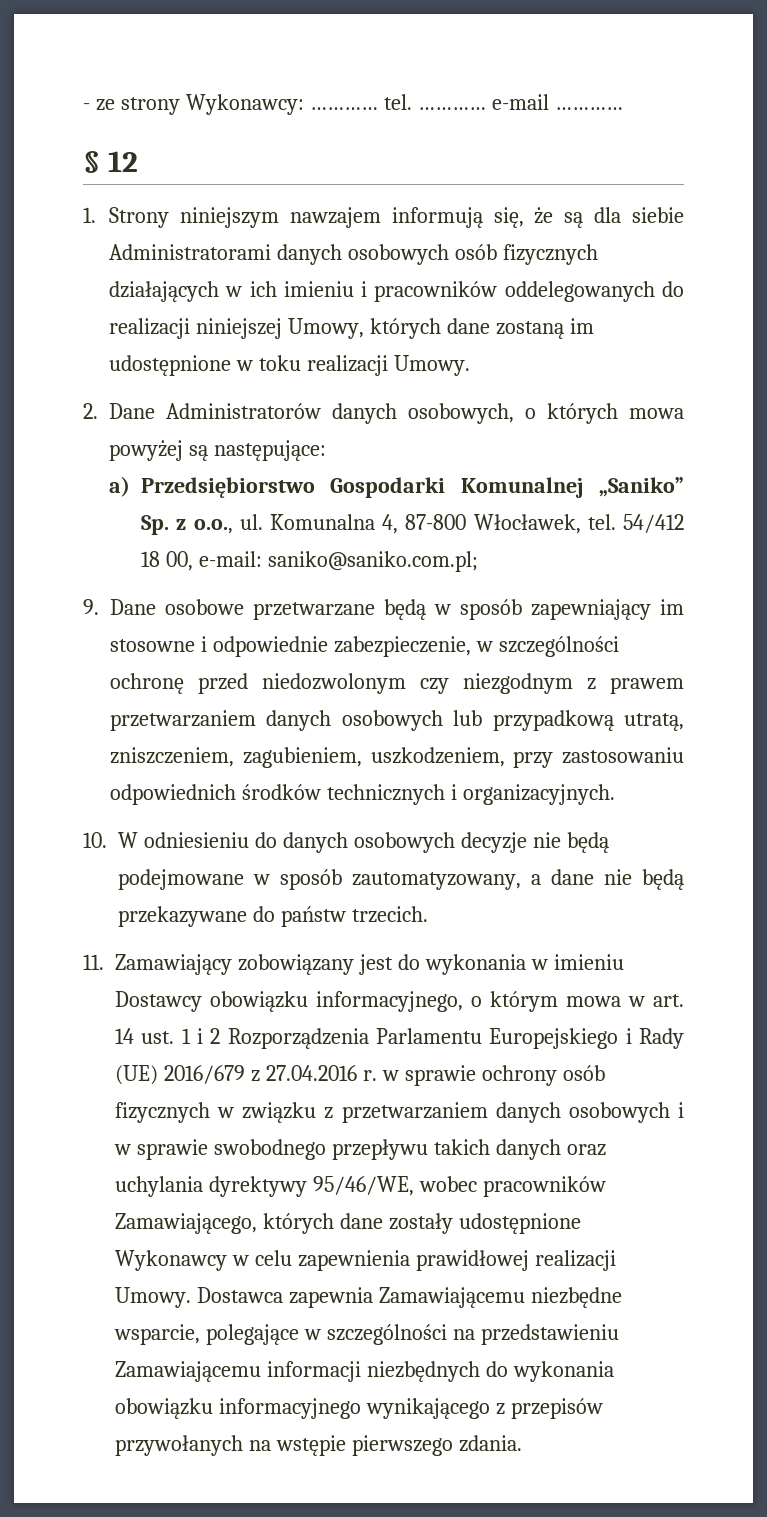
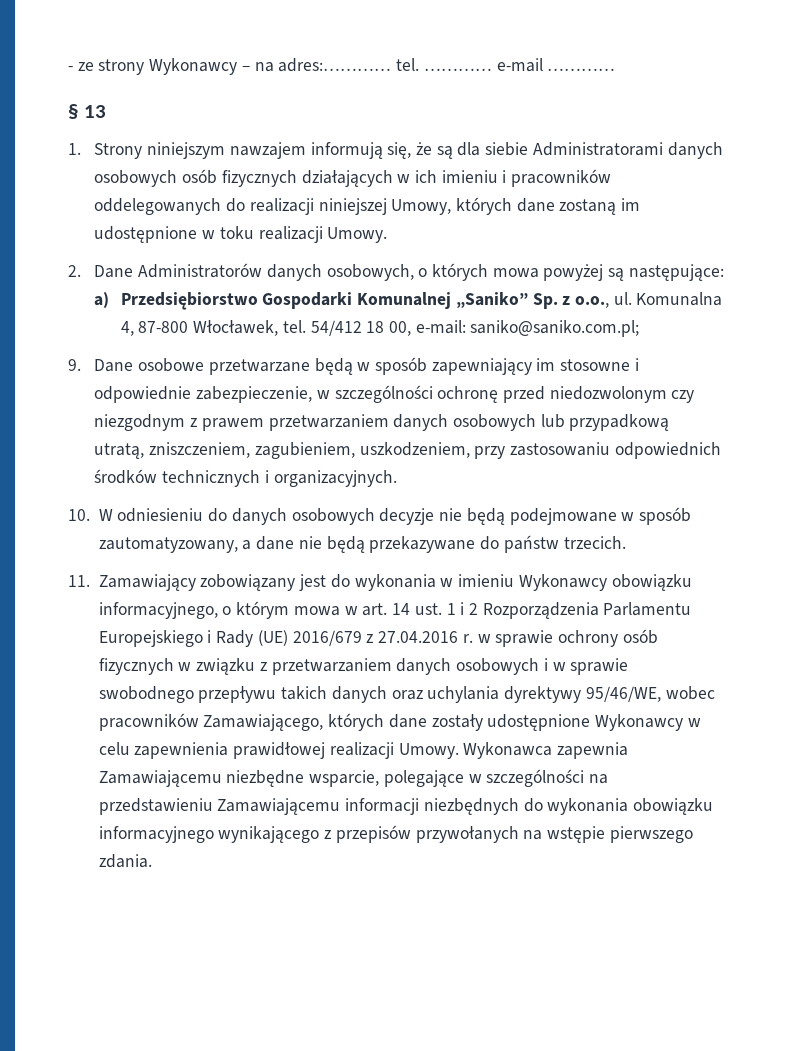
- - ze strony Wykonawcy: ………… tel.
+ - ze strony Wykonawcy – na adres:………… tel.
- § 12
+ § 13
- 11. Zamawiający zobowiązany jest do wykonania w imieniu Dostawcy obowiązku informacyjnego, o którym mowa w art. 14 ust. 1 i 2 Rozporządzenia Parlamentu Europejskiego i Rady (UE) 2016/679 z 27.04.2016 r. w sprawie ochrony osób fizycznych w związku z przetwarzaniem danych osobowych i w sprawie swobodnego przepływu takich danych oraz uchylania dyrektywy 95/46/WE, wobec pracowników Zamawiającego, których dane zostały udostępnione Wykonawcy w celu zapewnienia prawidłowej realizacji Umowy.
+ 11. Zamawiający zobowiązany jest do wykonania w imieniu Wykonawcy obowiązku informacyjnego, o którym mowa w art. 14 ust. 1 i 2 Rozporządzenia Parlamentu Europejskiego i Rady (UE) 2016/679 z 27.04.2016 r. w sprawie ochrony osób fizycznych w związku z przetwarzaniem danych osobowych i w sprawie swobodnego przepływu takich danych oraz uchylania dyrektywy 95/46/WE, wobec pracowników Zamawiającego, których dane zostały udostępnione Wykonawcy w celu zapewnienia prawidłowej realizacji Umowy.
- Dostawca zapewnia Zamawiającemu niezbędne wsparcie, polegające w szczególności na przedstawieniu Zamawiającemu informacji niezbędnych do wykonania obowiązku informacyjnego wynikającego z przepisów przywołanych na wstępie pierwszego zdania.
+ Wykonawca zapewnia Zamawiającemu niezbędne wsparcie, polegające w szczególności na przedstawieniu Zamawiającemu informacji niezbędnych do wykonania obowiązku informacyjnego wynikającego z przepisów przywołanych na wstępie pierwszego zdania.

